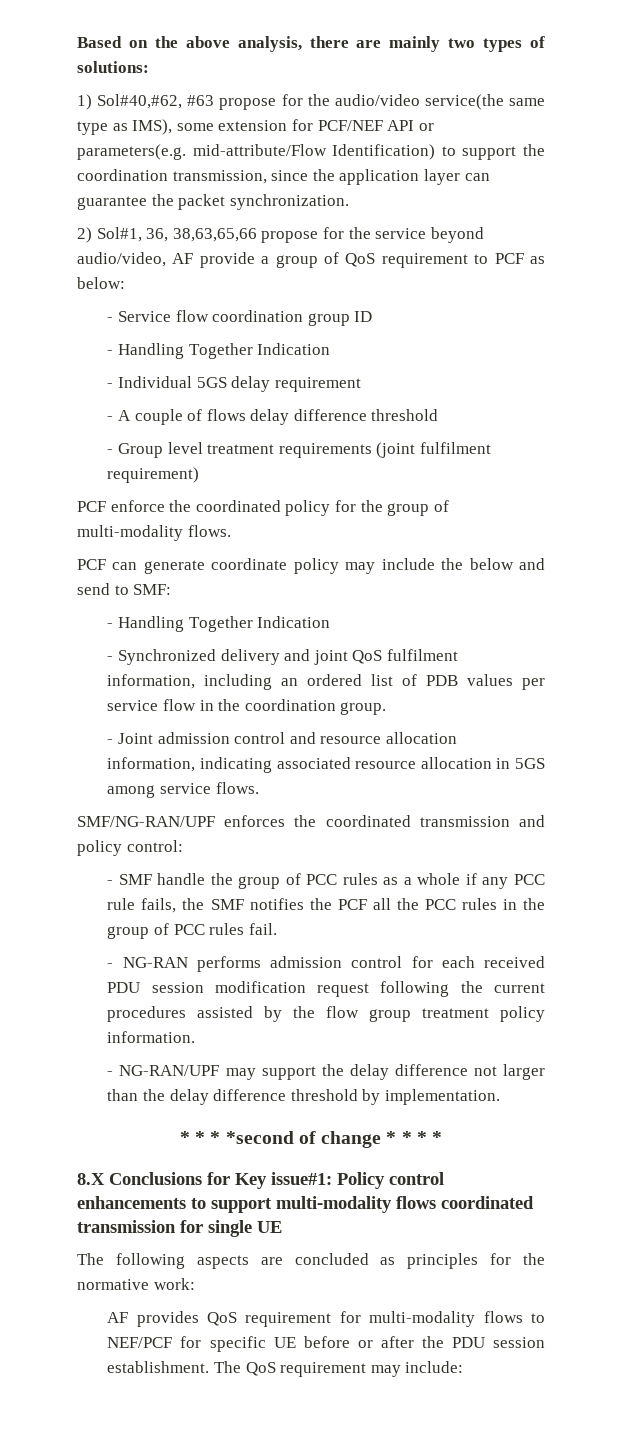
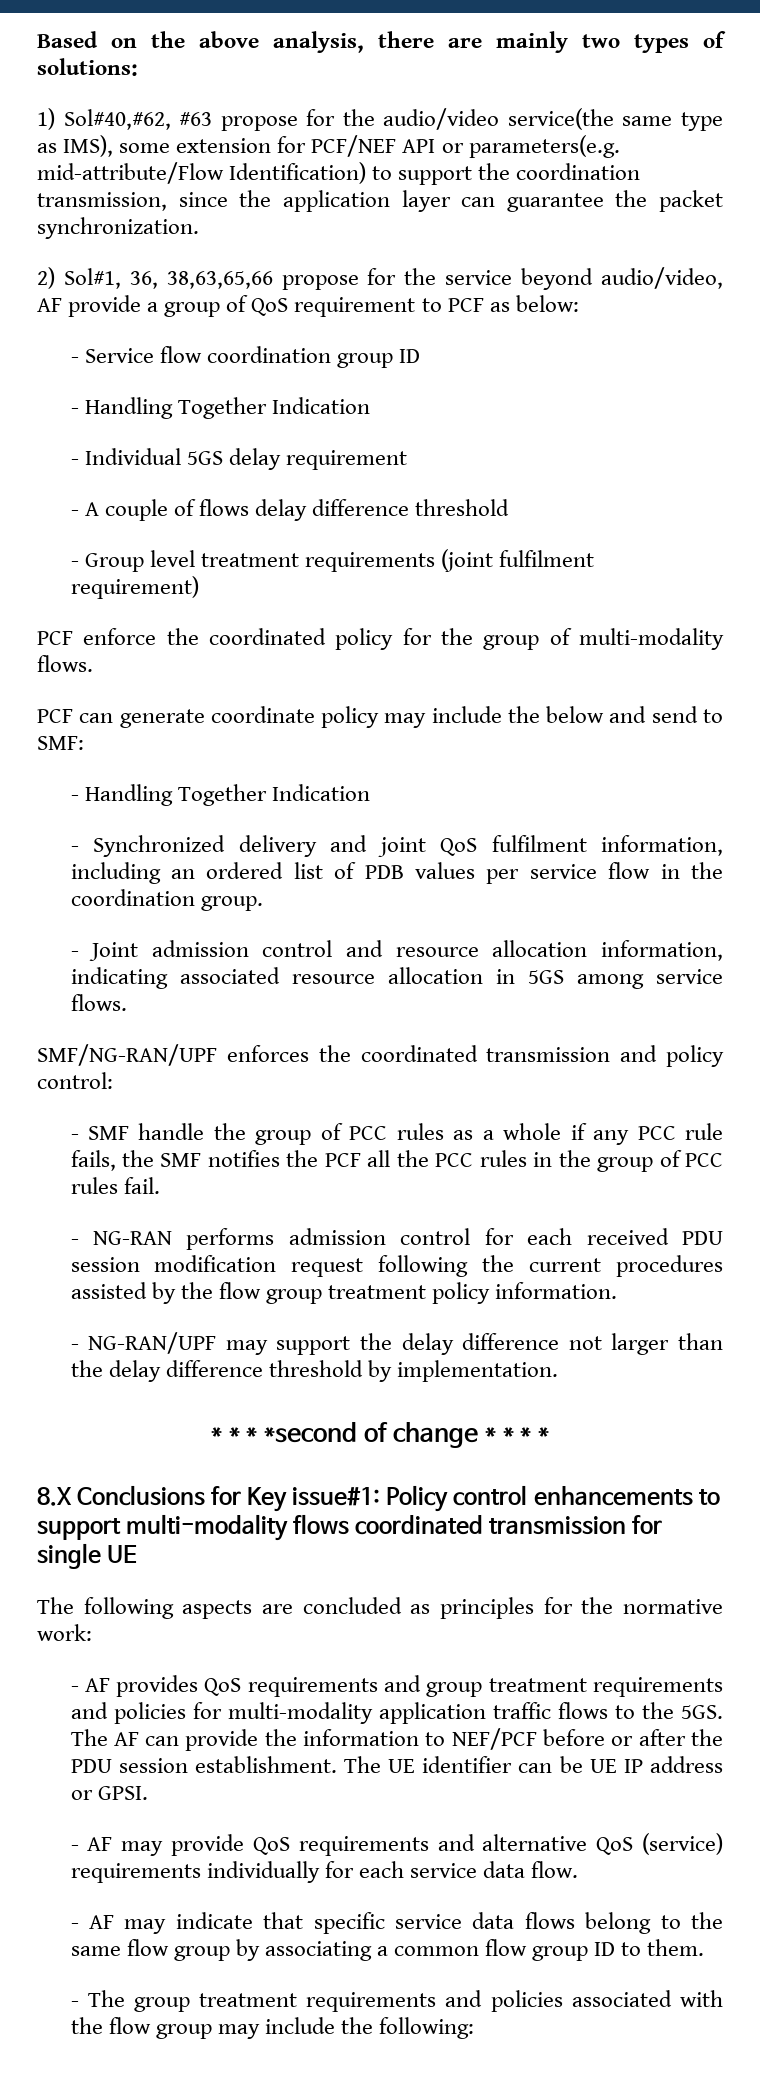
- AF provides QoS requirement for multi-modality flows to NEF/PCF for specific UE before or after the PDU session establishment.
+ - AF provides QoS requirements and group treatment requirements and policies for multi-modality application traffic flows to the 5GS. The AF can provide the information to NEF/PCF before or after the PDU session establishment.
- The QoS requirement may include:
+ The UE identifier can be UE IP address or GPSI.
+ - AF may provide QoS requirements and alternative QoS (service) requirements individually for each service data flow.
+ - AF may indicate that specific service data flows belong to the same flow group by associating a common flow group ID to them.
+ - The group treatment requirements and policies associated with the flow group may include the following:

